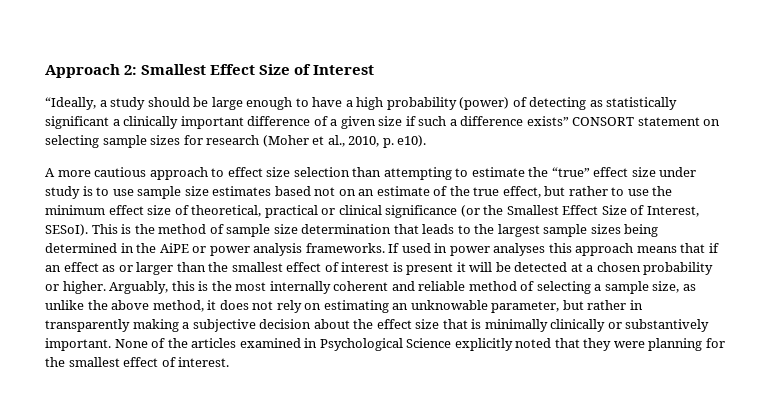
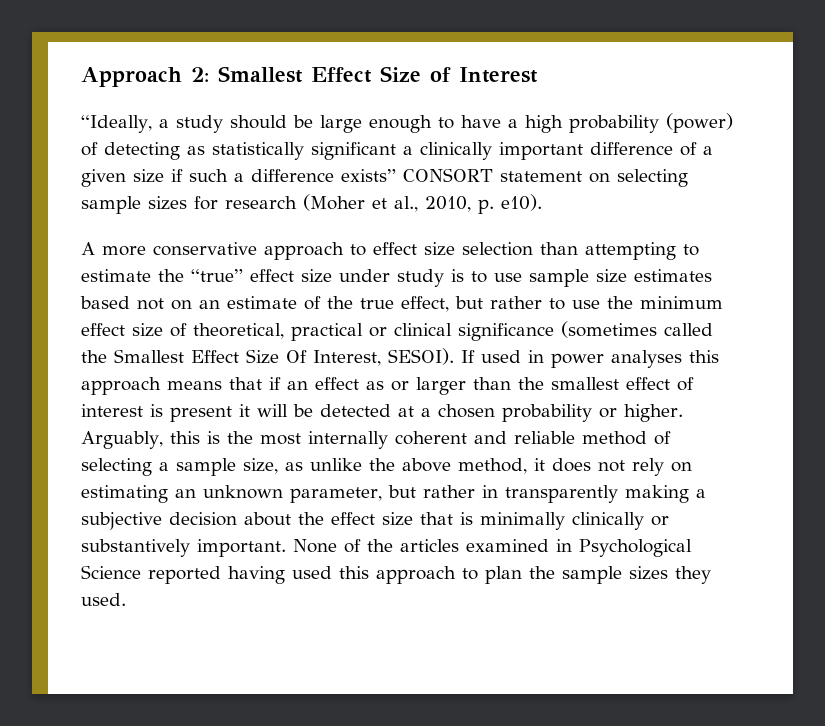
- A more cautious approach to effect size selection than attempting to estimate the “true” effect size under study is to use sample size estimates based not on an estimate of the true effect, but rather to use the minimum effect size of theoretical, practical or clinical significance (or the Smallest Effect Size of Interest, SESoI). This is the method of sample size determination that leads to the largest sample sizes being determined in the AiPE or power analysis frameworks.
+ A more conservative approach to effect size selection than attempting to estimate the “true” effect size under study is to use sample size estimates based not on an estimate of the true effect, but rather to use the minimum effect size of theoretical, practical or clinical significance (sometimes called the Smallest Effect Size Of Interest, SESOI).
- Arguably, this is the most internally coherent and reliable method of selecting a sample size, as unlike the above method, it does not rely on estimating an unknowable parameter, but rather in transparently making a subjective decision about the effect size that is minimally clinically or substantively important.
+ Arguably, this is the most internally coherent and reliable method of selecting a sample size, as unlike the above method, it does not rely on estimating an unknown parameter, but rather in transparently making a subjective decision about the effect size that is minimally clinically or substantively important.
- None of the articles examined in Psychological Science explicitly noted that they were planning for the smallest effect of interest.
+ None of the articles examined in Psychological Science reported having used this approach to plan the sample sizes they used.

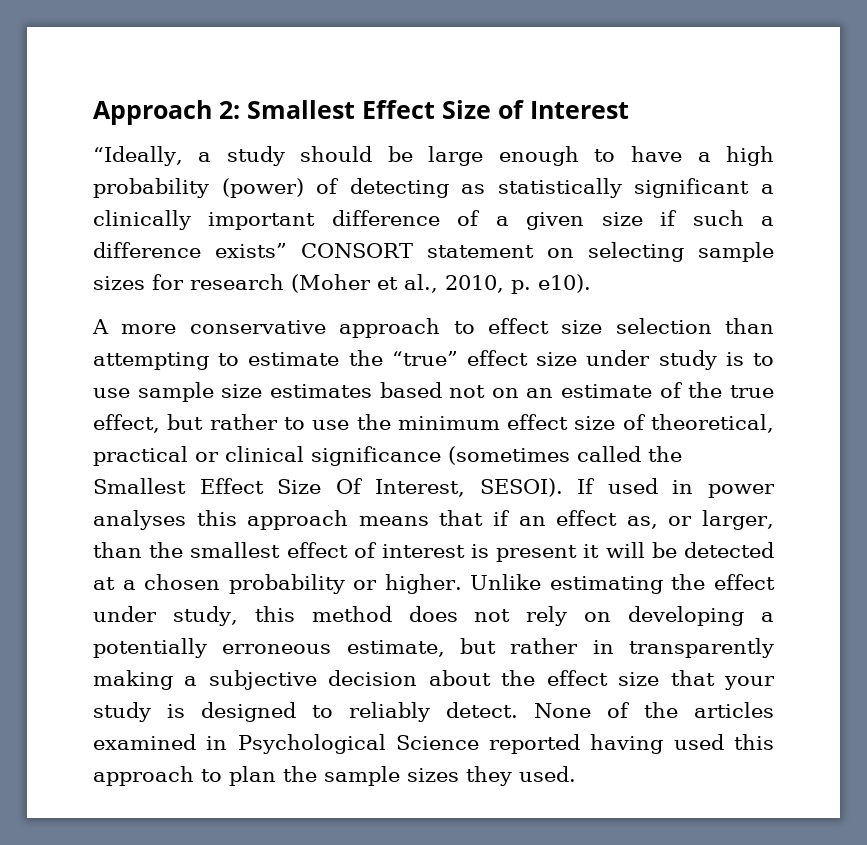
- If used in power analyses this approach means that if an effect as or larger than the smallest effect of interest is present it will be detected at a chosen probability or higher.
+ If used in power analyses this approach means that if an effect as, or larger, than the smallest effect of interest is present it will be detected at a chosen probability or higher.
- Arguably, this is the most internally coherent and reliable method of selecting a sample size, as unlike the above method, it does not rely on estimating an unknown parameter, but rather in transparently making a subjective decision about the effect size that is minimally clinically or substantively important.
+ Unlike estimating the effect under study, this method does not rely on developing a potentially erroneous estimate, but rather in transparently making a subjective decision about the effect size that your study is designed to reliably detect.

